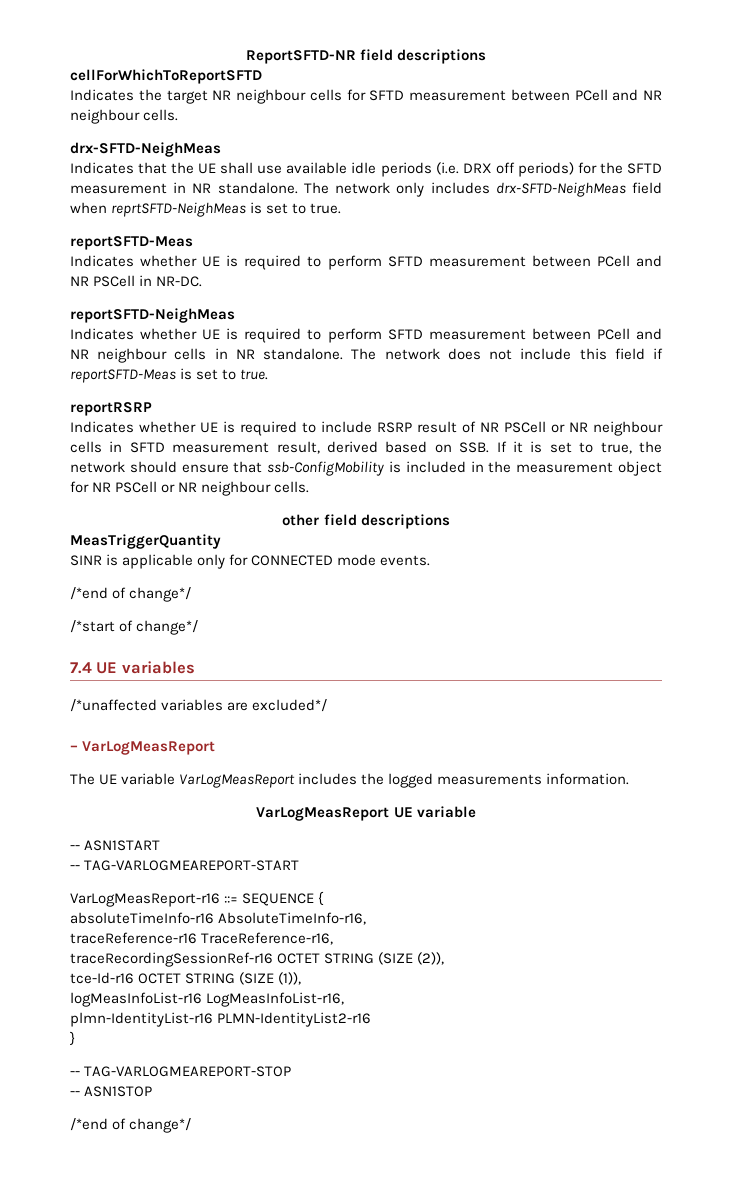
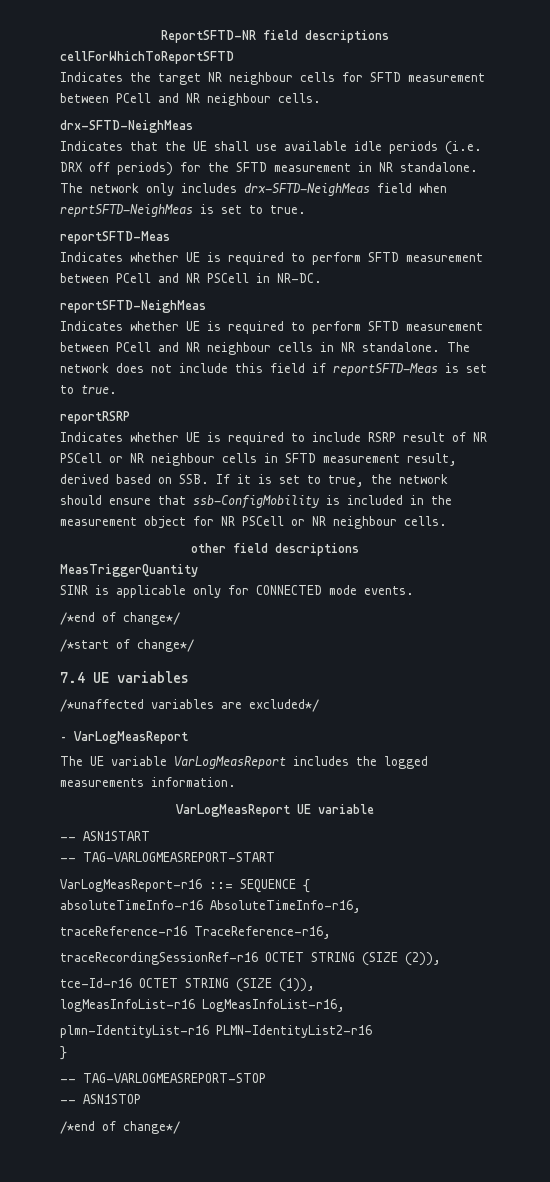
- -- TAG-VARLOGMEAREPORT-START
+ -- TAG-VARLOGMEASREPORT-START
- -- TAG-VARLOGMEAREPORT-STOP
+ -- TAG-VARLOGMEASREPORT-STOP

